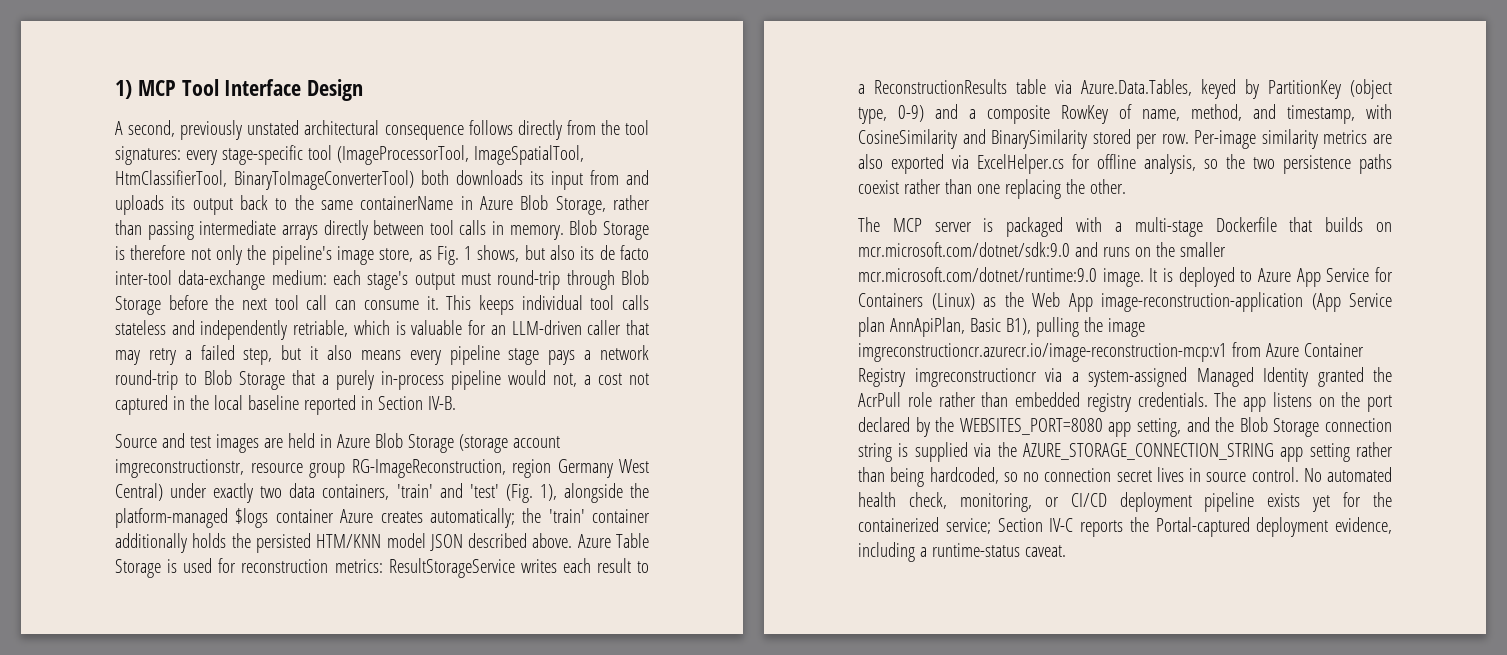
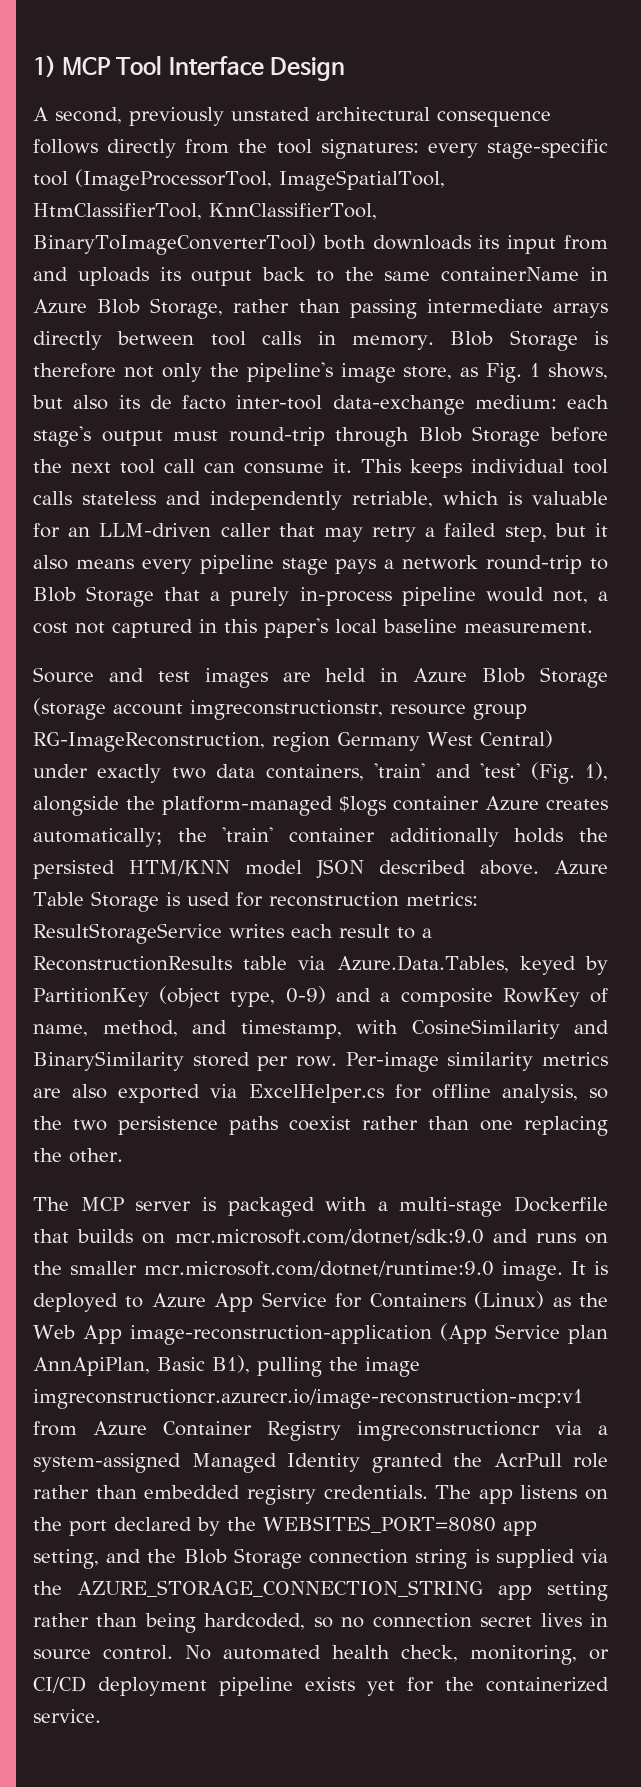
- A second, previously unstated architectural consequence follows directly from the tool signatures: every stage-specific tool (ImageProcessorTool, ImageSpatialTool, HtmClassifierTool, BinaryToImageConverterTool) both downloads its input from and uploads its output back to the same containerName in Azure Blob Storage, rather than passing intermediate arrays directly between tool calls in memory.
+ A second, previously unstated architectural consequence follows directly from the tool signatures: every stage-specific tool (ImageProcessorTool, ImageSpatialTool, HtmClassifierTool, KnnClassifierTool, BinaryToImageConverterTool) both downloads its input from and uploads its output back to the same containerName in Azure Blob Storage, rather than passing intermediate arrays directly between tool calls in memory.
- This keeps individual tool calls stateless and independently retriable, which is valuable for an LLM-driven caller that may retry a failed step, but it also means every pipeline stage pays a network round-trip to Blob Storage that a purely in-process pipeline would not, a cost not captured in the local baseline reported in Section IV-B.
+ This keeps individual tool calls stateless and independently retriable, which is valuable for an LLM-driven caller that may retry a failed step, but it also means every pipeline stage pays a network round-trip to Blob Storage that a purely in-process pipeline would not, a cost not captured in this paper's local baseline measurement.
- No automated health check, monitoring, or CI/CD deployment pipeline exists yet for the containerized service; Section IV-C reports the Portal-captured deployment evidence, including a runtime-status caveat.
+ No automated health check, monitoring, or CI/CD deployment pipeline exists yet for the containerized service.

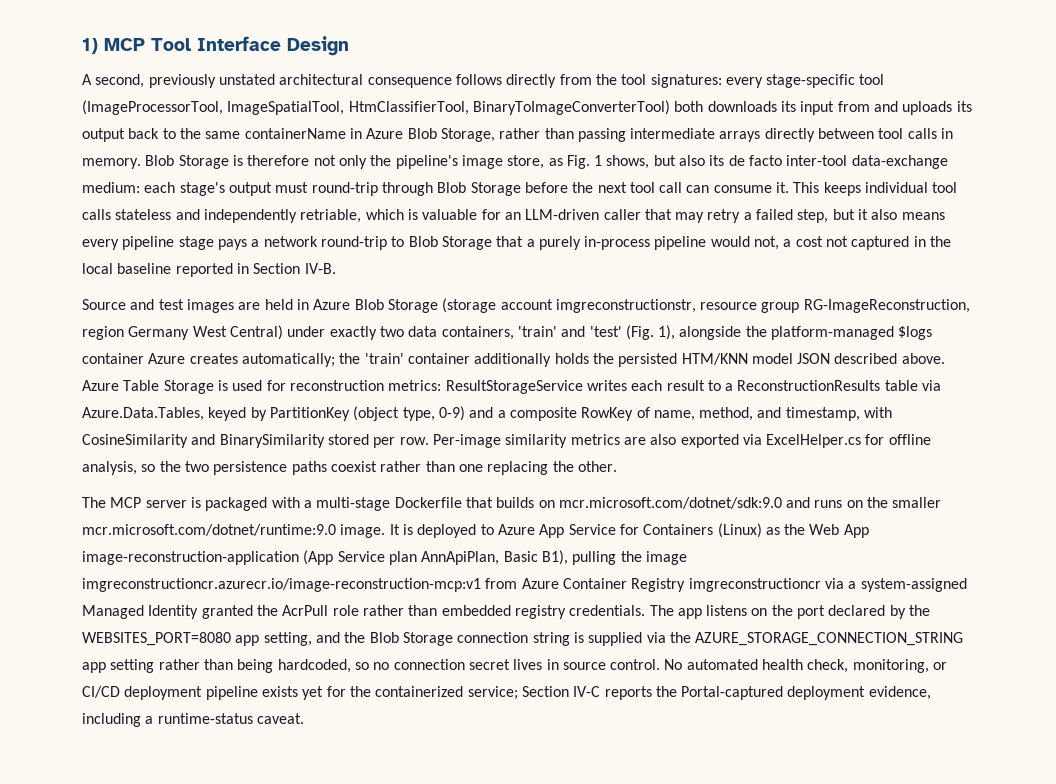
- A second, previously unstated architectural consequence follows directly from the tool signatures: every stage-specific tool (ImageProcessorTool, ImageSpatialTool, HtmClassifierTool, KnnClassifierTool, BinaryToImageConverterTool) both downloads its input from and uploads its output back to the same containerName in Azure Blob Storage, rather than passing intermediate arrays directly between tool calls in memory.
+ A second, previously unstated architectural consequence follows directly from the tool signatures: every stage-specific tool (ImageProcessorTool, ImageSpatialTool, HtmClassifierTool, BinaryToImageConverterTool) both downloads its input from and uploads its output back to the same containerName in Azure Blob Storage, rather than passing intermediate arrays directly between tool calls in memory.
- This keeps individual tool calls stateless and independently retriable, which is valuable for an LLM-driven caller that may retry a failed step, but it also means every pipeline stage pays a network round-trip to Blob Storage that a purely in-process pipeline would not, a cost not captured in this paper's local baseline measurement.
+ This keeps individual tool calls stateless and independently retriable, which is valuable for an LLM-driven caller that may retry a failed step, but it also means every pipeline stage pays a network round-trip to Blob Storage that a purely in-process pipeline would not, a cost not captured in the local baseline reported in Section IV-B.
- No automated health check, monitoring, or CI/CD deployment pipeline exists yet for the containerized service.
+ No automated health check, monitoring, or CI/CD deployment pipeline exists yet for the containerized service; Section IV-C reports the Portal-captured deployment evidence, including a runtime-status caveat.

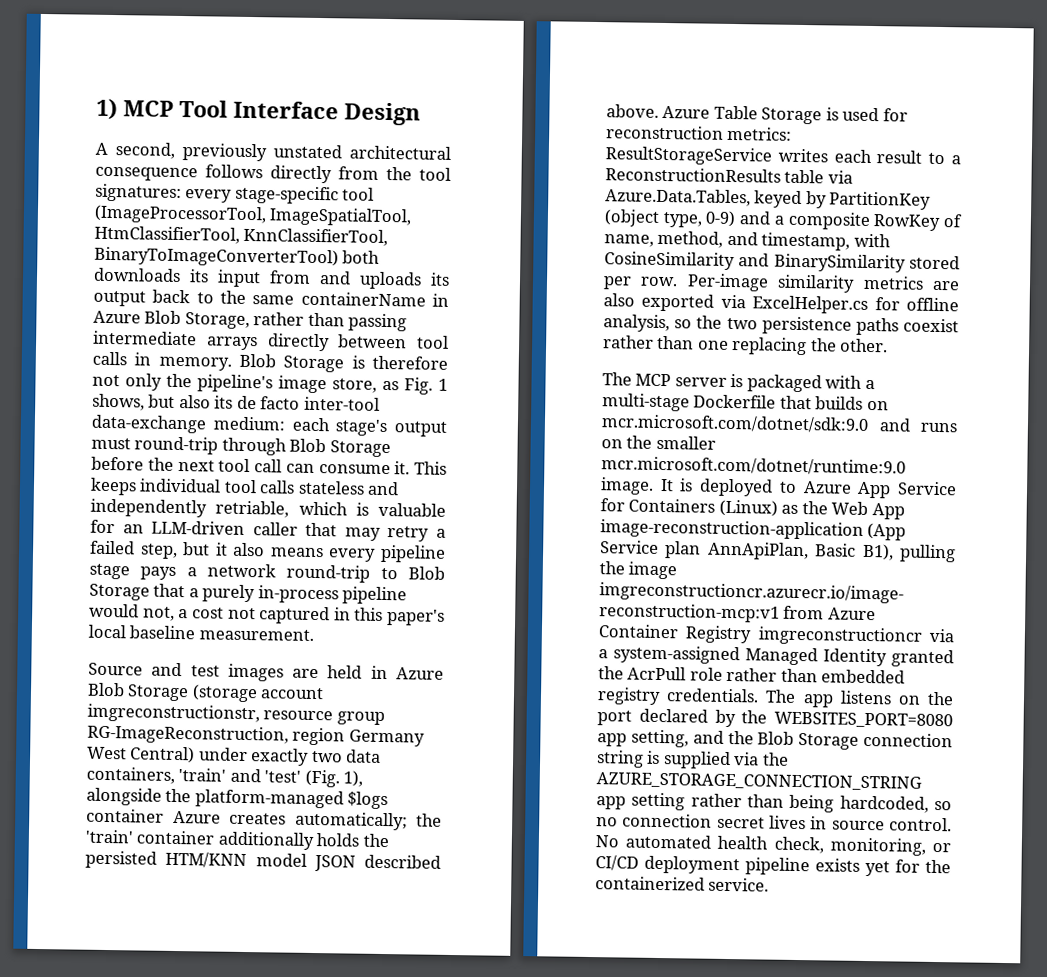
- A second, previously unstated architectural consequence follows directly from the tool signatures: every stage-specific tool (ImageProcessorTool, ImageSpatialTool, HtmClassifierTool, BinaryToImageConverterTool) both downloads its input from and uploads its output back to the same containerName in Azure Blob Storage, rather than passing intermediate arrays directly between tool calls in memory.
+ A second, previously unstated architectural consequence follows directly from the tool signatures: every stage-specific tool (ImageProcessorTool, ImageSpatialTool, HtmClassifierTool, KnnClassifierTool, BinaryToImageConverterTool) both downloads its input from and uploads its output back to the same containerName in Azure Blob Storage, rather than passing intermediate arrays directly between tool calls in memory.
- This keeps individual tool calls stateless and independently retriable, which is valuable for an LLM-driven caller that may retry a failed step, but it also means every pipeline stage pays a network round-trip to Blob Storage that a purely in-process pipeline would not, a cost not captured in the local baseline reported in Section IV-B.
+ This keeps individual tool calls stateless and independently retriable, which is valuable for an LLM-driven caller that may retry a failed step, but it also means every pipeline stage pays a network round-trip to Blob Storage that a purely in-process pipeline would not, a cost not captured in this paper's local baseline measurement.
- No automated health check, monitoring, or CI/CD deployment pipeline exists yet for the containerized service; Section IV-C reports the Portal-captured deployment evidence, including a runtime-status caveat.
+ No automated health check, monitoring, or CI/CD deployment pipeline exists yet for the containerized service.

